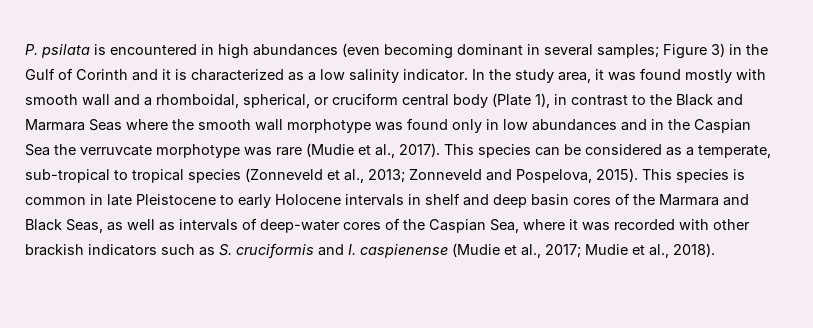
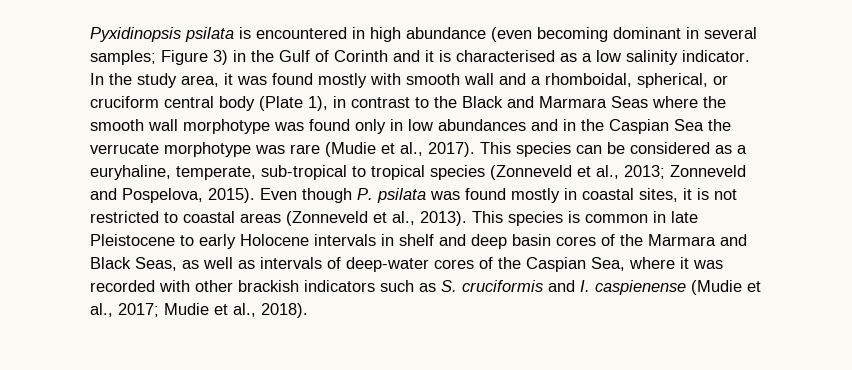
- P. psilata is encountered in high abundances (even becoming dominant in several samples; Figure 3) in the Gulf of Corinth and it is characterized as a low salinity indicator.
+ Pyxidinopsis psilata is encountered in high abundance (even becoming dominant in several samples; Figure 3) in the Gulf of Corinth and it is characterised as a low salinity indicator.
- In the study area, it was found mostly with smooth wall and a rhomboidal, spherical, or cruciform central body (Plate 1), in contrast to the Black and Marmara Seas where the smooth wall morphotype was found only in low abundances and in the Caspian Sea the verruvcate morphotype was rare (Mudie et al., 2017).
+ In the study area, it was found mostly with smooth wall and a rhomboidal, spherical, or cruciform central body (Plate 1), in contrast to the Black and Marmara Seas where the smooth wall morphotype was found only in low abundances and in the Caspian Sea the verrucate morphotype was rare (Mudie et al., 2017).
- This species can be considered as a temperate, sub-tropical to tropical species (Zonneveld et al., 2013; Zonneveld and Pospelova, 2015).
+ This species can be considered as a euryhaline, temperate, sub-tropical to tropical species (Zonneveld et al., 2013; Zonneveld and Pospelova, 2015).
+ Even though P. psilata was found mostly in coastal sites, it is not restricted to coastal areas (Zonneveld et al., 2013).

